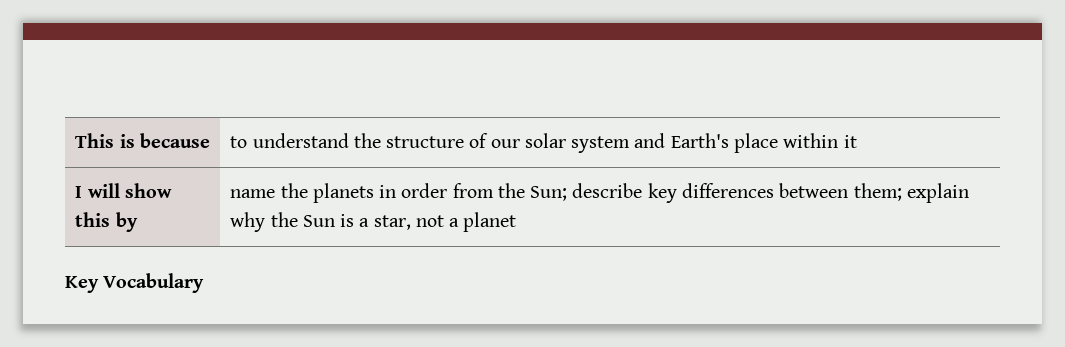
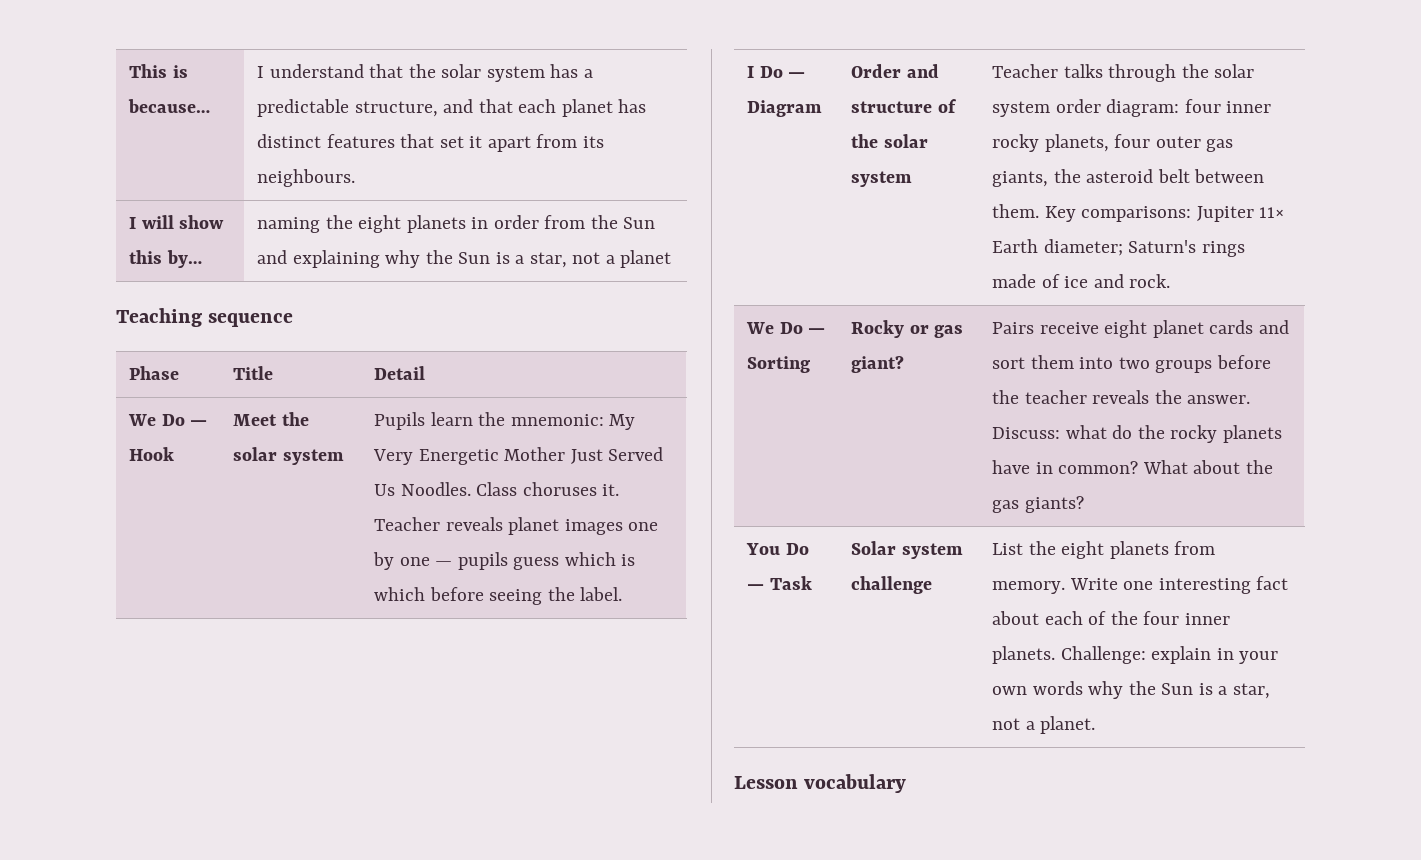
- This is because | to understand the structure of our solar system and Earth's place within it
+ This is because… | I understand that the solar system has a predictable structure, and that each planet has distinct features that set it apart from its neighbours.
- I will show this by | name the planets in order from the Sun; describe key differences between them; explain why the Sun is a star, not a planet
+ I will show this by… | naming the eight planets in order from the Sun and explaining why the Sun is a star, not a planet
- Key Vocabulary
+ Teaching sequence
+ Phase | Title | Detail
+ We Do — Hook | Meet the solar system | Pupils learn the mnemonic: My Very Energetic Mother Just Served Us Noodles. Class choruses it. Teacher reveals planet images one by one — pupils guess which is which before seeing the label.
+ I Do — Diagram | Order and structure of the solar system | Teacher talks through the solar system order diagram: four inner rocky planets, four outer gas giants, the asteroid belt between them. Key comparisons: Jupiter 11× Earth diameter; Saturn's rings made of ice and rock.
+ We Do — Sorting | Rocky or gas giant? | Pairs receive eight planet cards and sort them into two groups before the teacher reveals the answer. Discuss: what do the rocky planets have in common? What about the gas giants?
+ You Do — Task | Solar system challenge | List the eight planets from memory. Write one interesting fact about each of the four inner planets. Challenge: explain in your own words why the Sun is a star, not a planet.
+ Lesson vocabulary

